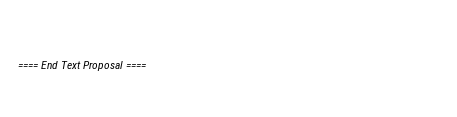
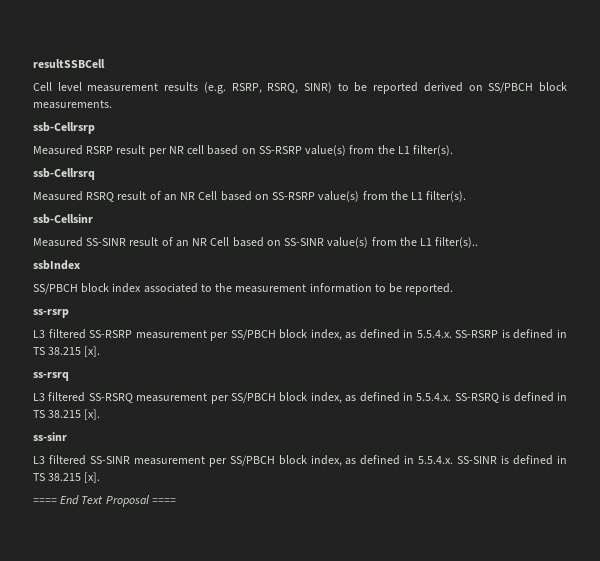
+ resultSSBCell
+ Cell level measurement results (e.g. RSRP, RSRQ, SINR) to be reported derived on SS/PBCH block measurements.
+ ssb-Cellrsrp
+ Measured RSRP result per NR cell based on SS-RSRP value(s) from the L1 filter(s).
+ ssb-Cellrsrq
+ Measured RSRQ result of an NR Cell based on SS-RSRP value(s) from the L1 filter(s).
+ ssb-Cellsinr
+ Measured SS-SINR result of an NR Cell based on SS-SINR value(s) from the L1 filter(s)..
+ ssbIndex
+ SS/PBCH block index associated to the measurement information to be reported.
+ ss-rsrp
+ L3 filtered SS-RSRP measurement per SS/PBCH block index, as defined in 5.5.4.x. SS-RSRP is defined in TS 38.215 [x].
+ ss-rsrq
+ L3 filtered SS-RSRQ measurement per SS/PBCH block index, as defined in 5.5.4.x. SS-RSRQ is defined in TS 38.215 [x].
+ ss-sinr
+ L3 filtered SS-SINR measurement per SS/PBCH block index, as defined in 5.5.4.x. SS-SINR is defined in TS 38.215 [x].

